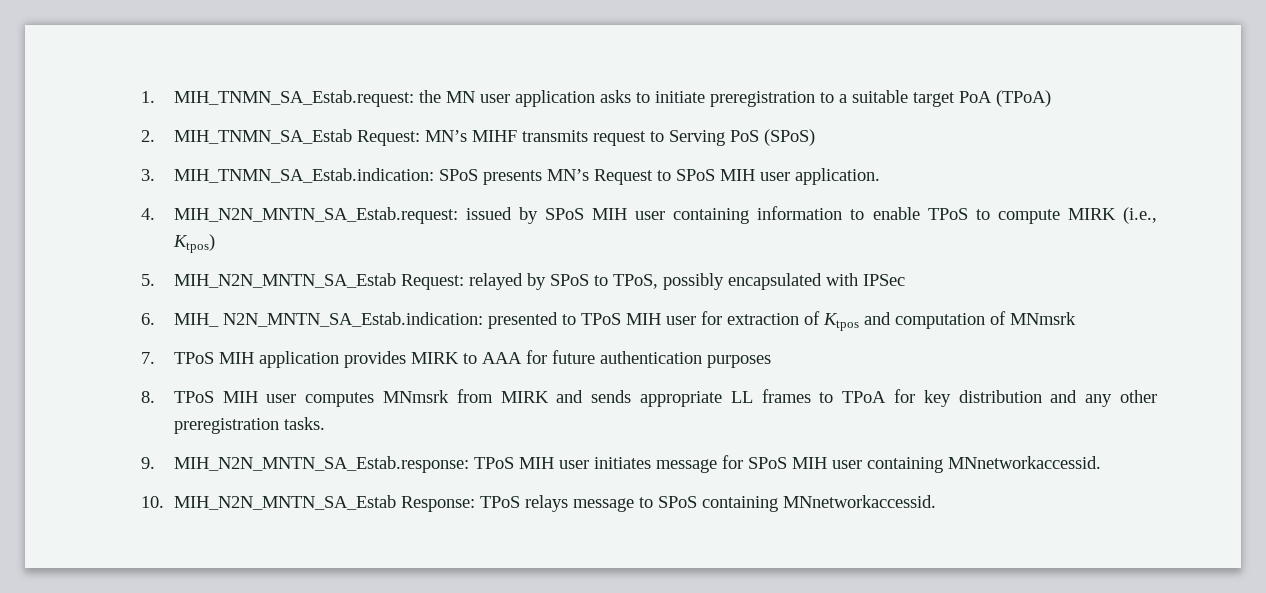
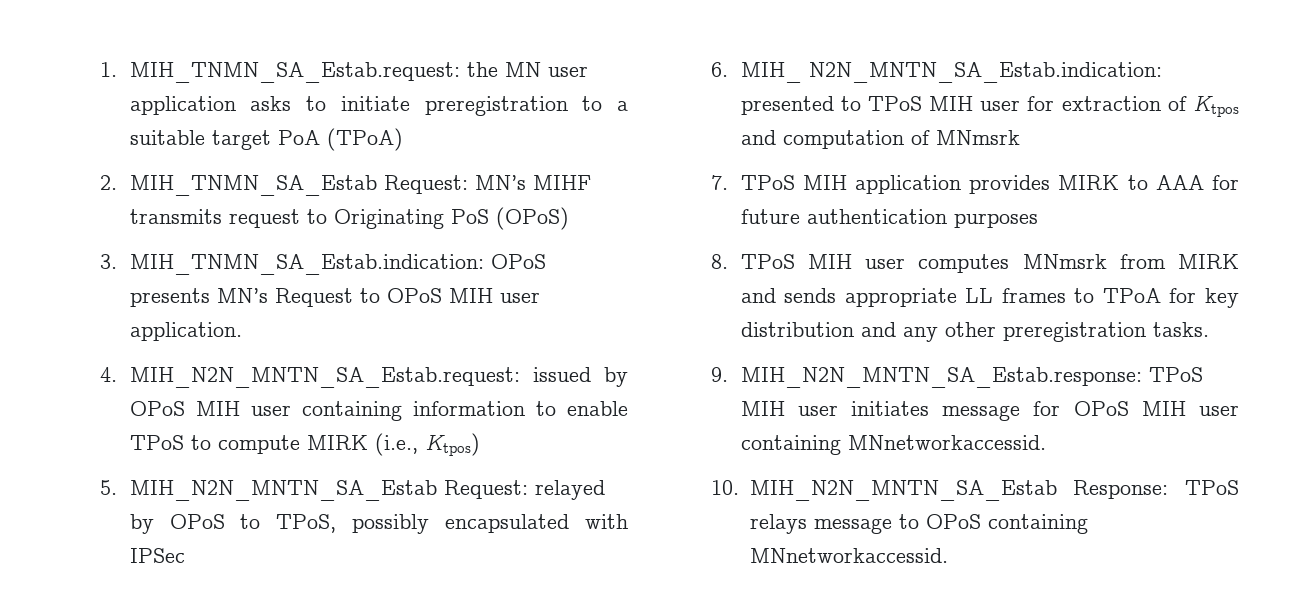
- 2. MIH_TNMN_SA_Estab Request: MN’s MIHF transmits request to Serving PoS (SPoS)
+ 2. MIH_TNMN_SA_Estab Request: MN’s MIHF transmits request to Originating PoS (OPoS)
- 3. MIH_TNMN_SA_Estab.indication: SPoS presents MN’s Request to SPoS MIH user application.
+ 3. MIH_TNMN_SA_Estab.indication: OPoS presents MN’s Request to OPoS MIH user application.
- 4. MIH_N2N_MNTN_SA_Estab.request: issued by SPoS MIH user containing information to enable TPoS to compute MIRK (i.e., Ktpos)
+ 4. MIH_N2N_MNTN_SA_Estab.request: issued by OPoS MIH user containing information to enable TPoS to compute MIRK (i.e., Ktpos)
- 5. MIH_N2N_MNTN_SA_Estab Request: relayed by SPoS to TPoS, possibly encapsulated with IPSec
+ 5. MIH_N2N_MNTN_SA_Estab Request: relayed by OPoS to TPoS, possibly encapsulated with IPSec
- 9. MIH_N2N_MNTN_SA_Estab.response: TPoS MIH user initiates message for SPoS MIH user containing MNnetworkaccessid.
+ 9. MIH_N2N_MNTN_SA_Estab.response: TPoS MIH user initiates message for OPoS MIH user containing MNnetworkaccessid.
- 10. MIH_N2N_MNTN_SA_Estab Response: TPoS relays message to SPoS containing MNnetworkaccessid.
+ 10. MIH_N2N_MNTN_SA_Estab Response: TPoS relays message to OPoS containing MNnetworkaccessid.

